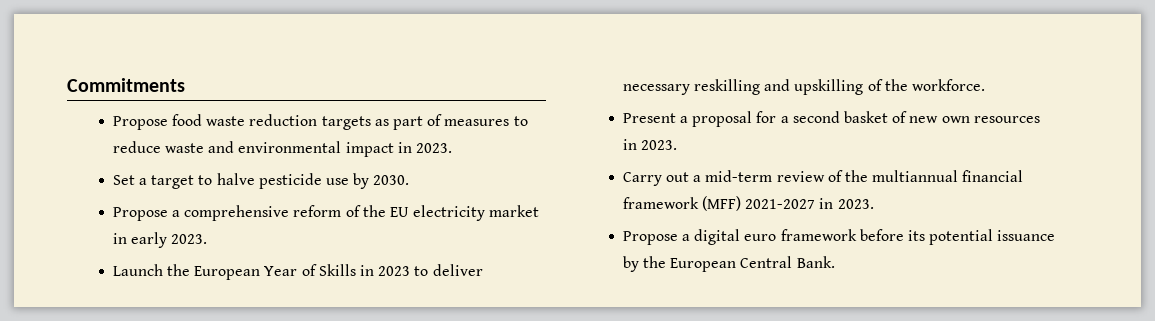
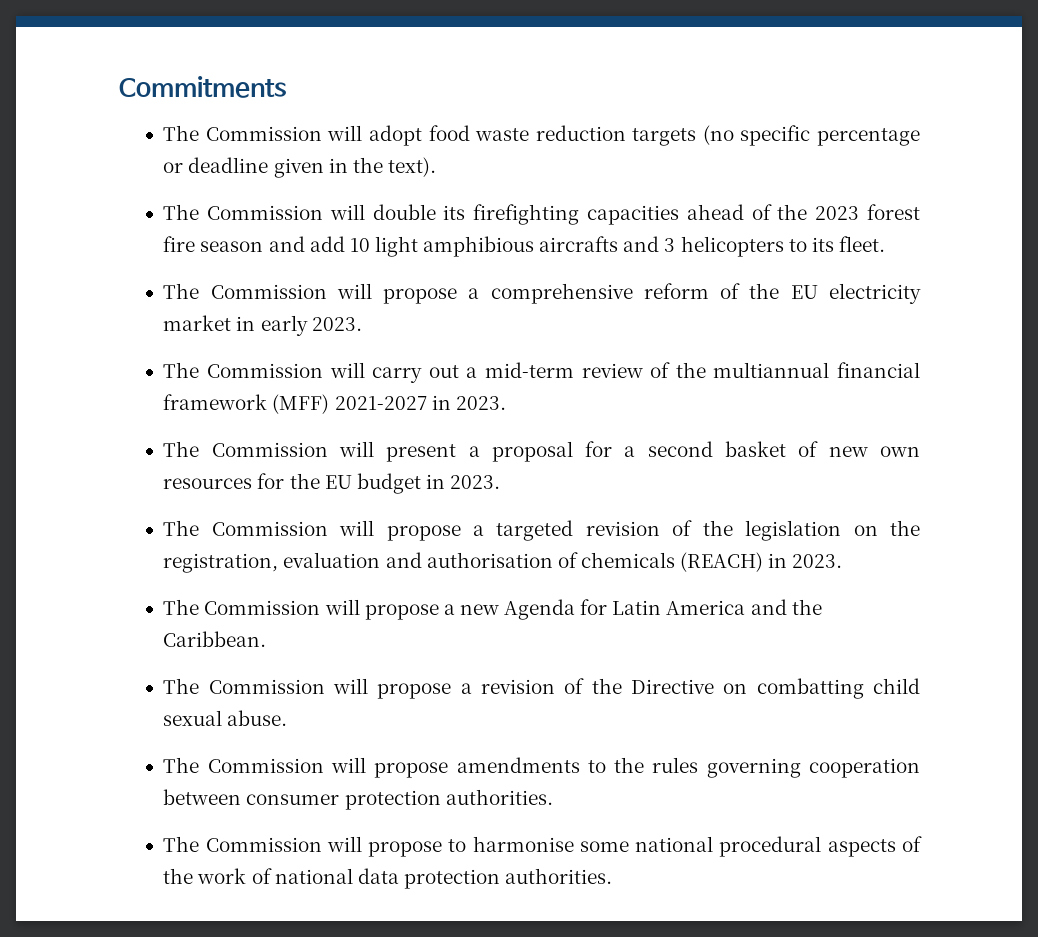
- Propose food waste reduction targets as part of measures to reduce waste and environmental impact in 2023.
- Set a target to halve pesticide use by 2030.
- Propose a comprehensive reform of the EU electricity market in early 2023.
+ The Commission will adopt food waste reduction targets (no specific percentage or deadline given in the text).
+ The Commission will double its firefighting capacities ahead of the 2023 forest fire season and add 10 light amphibious aircrafts and 3 helicopters to its fleet.
+ The Commission will propose a comprehensive reform of the EU electricity market in early 2023.
- Launch the European Year of Skills in 2023 to deliver necessary reskilling and upskilling of the workforce.
- Present a proposal for a second basket of new own resources in 2023.
- Carry out a mid-term review of the multiannual financial framework (MFF) 2021-2027 in 2023.
+ The Commission will carry out a mid-term review of the multiannual financial framework (MFF) 2021-2027 in 2023.
- Propose a digital euro framework before its potential issuance by the European Central Bank.
+ The Commission will present a proposal for a second basket of new own resources for the EU budget in 2023.
+ The Commission will propose a targeted revision of the legislation on the registration, evaluation and authorisation of chemicals (REACH) in 2023.
+ The Commission will propose a new Agenda for Latin America and the Caribbean.
+ The Commission will propose a revision of the Directive on combatting child sexual abuse.
+ The Commission will propose amendments to the rules governing cooperation between consumer protection authorities.
+ The Commission will propose to harmonise some national procedural aspects of the work of national data protection authorities.

